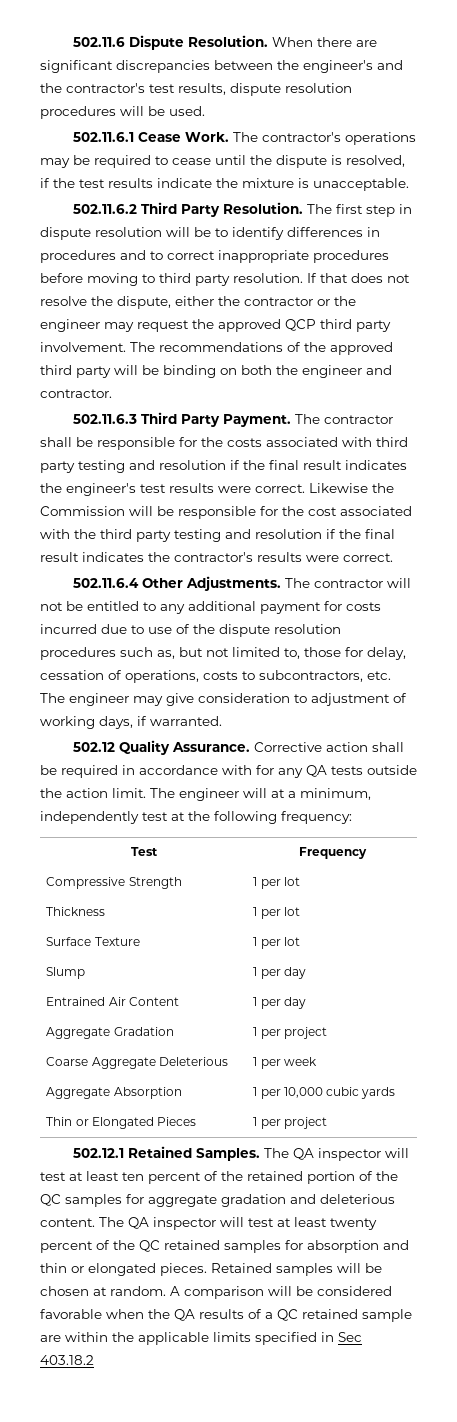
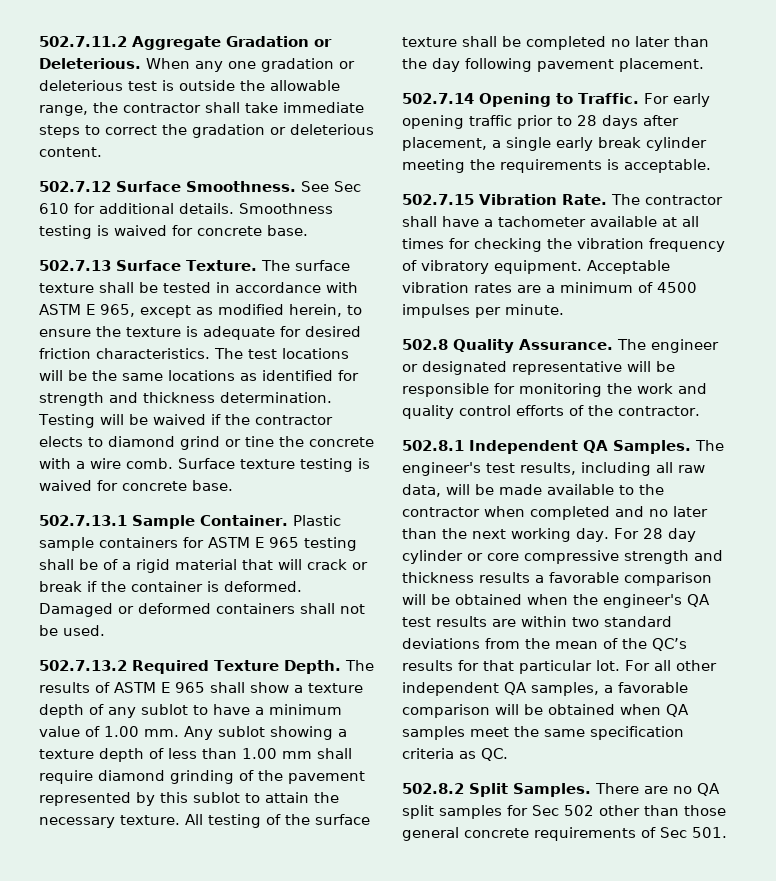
- 502.11.6 Dispute Resolution. When there are significant discrepancies between the engineer's and the contractor's test results, dispute resolution procedures will be used.
- 502.11.6.1 Cease Work. The contractor's operations may be required to cease until the dispute is resolved, if the test results indicate the mixture is unacceptable.
- 502.11.6.2 Third Party Resolution. The first step in dispute resolution will be to identify differences in procedures and to correct inappropriate procedures before moving to third party resolution. If that does not resolve the dispute, either the contractor or the engineer may request the approved QCP third party involvement. The recommendations of the approved third party will be binding on both the engineer and contractor.
- 502.11.6.3 Third Party Payment. The contractor shall be responsible for the costs associated with third party testing and resolution if the final result indicates the engineer's test results were correct. Likewise the Commission will be responsible for the cost associated with the third party testing and resolution if the final result indicates the contractor's results were correct.
- 502.11.6.4 Other Adjustments. The contractor will not be entitled to any additional payment for costs incurred due to use of the dispute resolution procedures such as, but not limited to, those for delay, cessation of operations, costs to subcontractors, etc. The engineer may give consideration to adjustment of working days, if warranted.
- 502.12 Quality Assurance. Corrective action shall be required in accordance with for any QA tests outside the action limit. The engineer will at a minimum, independently test at the following frequency:
- Test | Frequency
- Compressive Strength | 1 per lot
- Thickness | 1 per lot
- Surface Texture | 1 per lot
- Slump | 1 per day
- Entrained Air Content | 1 per day
- Aggregate Gradation | 1 per project
- Coarse Aggregate Deleterious | 1 per week
- Aggregate Absorption | 1 per 10,000 cubic yards
- Thin or Elongated Pieces | 1 per project
- 502.12.1 Retained Samples. The QA inspector will test at least ten percent of the retained portion of the QC samples for aggregate gradation and deleterious content. The QA inspector will test at least twenty percent of the QC retained samples for absorption and thin or elongated pieces. Retained samples will be chosen at random. A comparison will be considered favorable when the QA results of a QC retained sample are within the applicable limits specified in Sec 403.18.2
+ 502.7.11.2 Aggregate Gradation or Deleterious. When any one gradation or deleterious test is outside the allowable range, the contractor shall take immediate steps to correct the gradation or deleterious content.
+ 502.7.12 Surface Smoothness. See Sec 610 for additional details. Smoothness testing is waived for concrete base.
+ 502.7.13 Surface Texture. The surface texture shall be tested in accordance with ASTM E 965, except as modified herein, to ensure the texture is adequate for desired friction characteristics. The test locations will be the same locations as identified for strength and thickness determination. Testing will be waived if the contractor elects to diamond grind or tine the concrete with a wire comb. Surface texture testing is waived for concrete base.
+ 502.7.13.1 Sample Container. Plastic sample containers for ASTM E 965 testing shall be of a rigid material that will crack or break if the container is deformed. Damaged or deformed containers shall not be used.
+ 502.7.13.2 Required Texture Depth. The results of ASTM E 965 shall show a texture depth of any sublot to have a minimum value of 1.00 mm. Any sublot showing a texture depth of less than 1.00 mm shall require diamond grinding of the pavement represented by this sublot to attain the necessary texture. All testing of the surface texture shall be completed no later than the day following pavement placement.
+ 502.7.14 Opening to Traffic. For early opening traffic prior to 28 days after placement, a single early break cylinder meeting the requirements is acceptable.
+ 502.7.15 Vibration Rate. The contractor shall have a tachometer available at all times for checking the vibration frequency of vibratory equipment. Acceptable vibration rates are a minimum of 4500 impulses per minute.
+ 502.8 Quality Assurance. The engineer or designated representative will be responsible for monitoring the work and quality control efforts of the contractor.
+ 502.8.1 Independent QA Samples. The engineer's test results, including all raw data, will be made available to the contractor when completed and no later than the next working day. For 28 day cylinder or core compressive strength and thickness results a favorable comparison will be obtained when the engineer's QA test results are within two standard deviations from the mean of the QC’s results for that particular lot. For all other independent QA samples, a favorable comparison will be obtained when QA samples meet the same specification criteria as QC.
+ 502.8.2 Split Samples. There are no QA split samples for Sec 502 other than those general concrete requirements of Sec 501.

